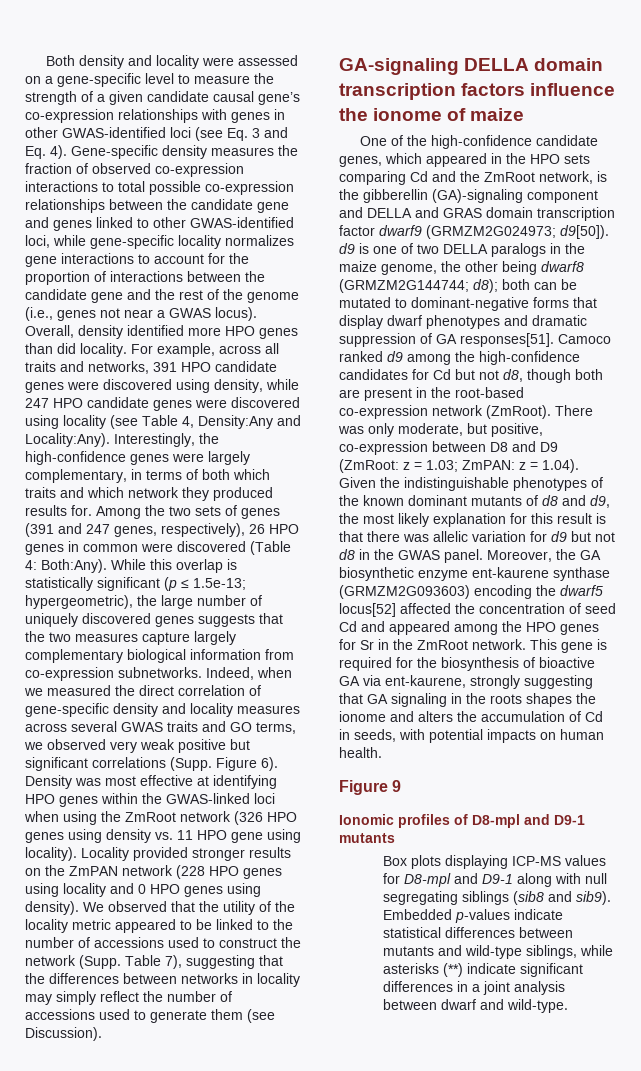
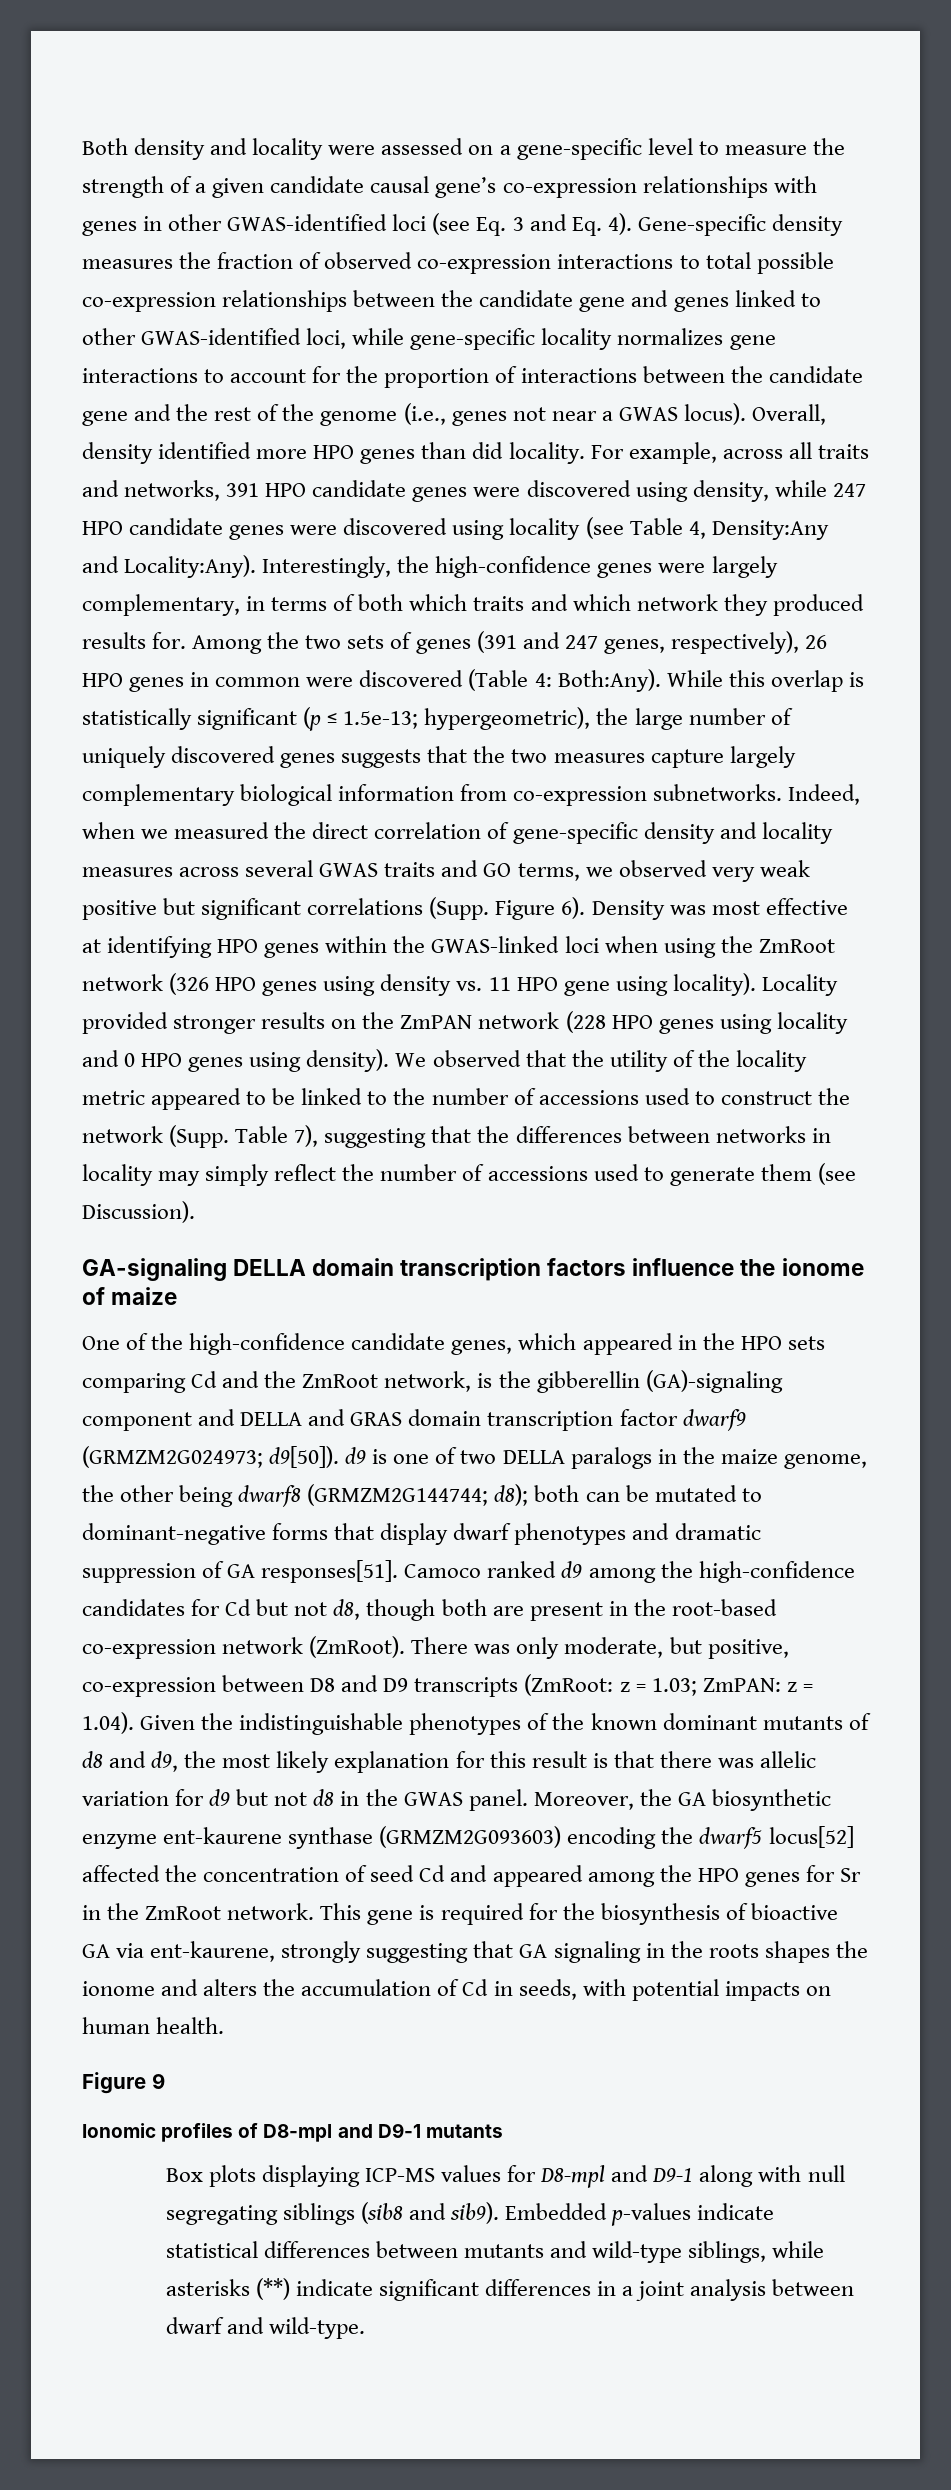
- There was only moderate, but positive, co-expression between D8 and D9 (ZmRoot: z = 1.03; ZmPAN: z = 1.04). Given the indistinguishable phenotypes of the known dominant mutants of d8 and d9, the most likely explanation for this result is that there was allelic variation for d9 but not d8 in the GWAS panel.
+ There was only moderate, but positive, co-expression between D8 and D9 transcripts (ZmRoot: z = 1.03; ZmPAN: z = 1.04). Given the indistinguishable phenotypes of the known dominant mutants of d8 and d9, the most likely explanation for this result is that there was allelic variation for d9 but not d8 in the GWAS panel.

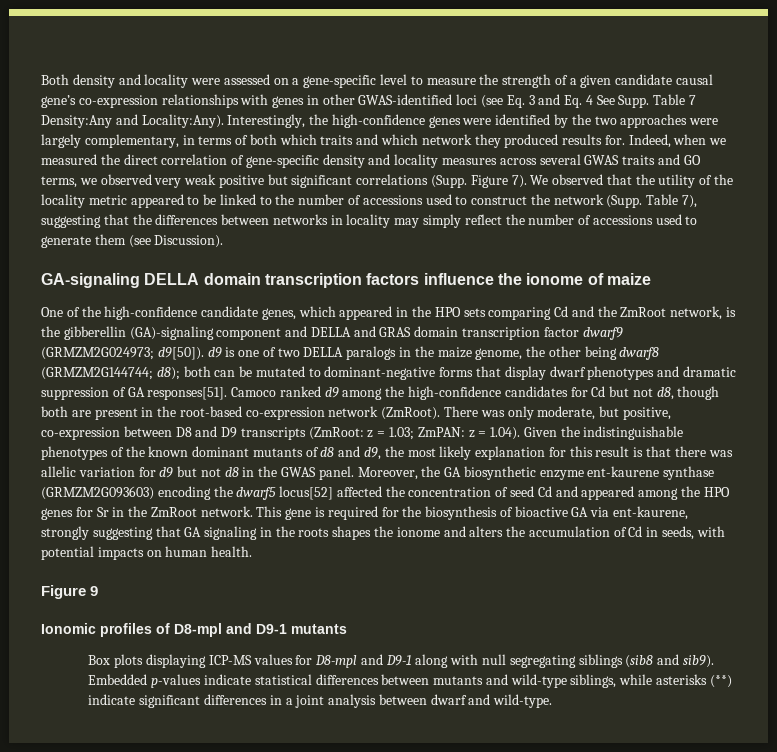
- Both density and locality were assessed on a gene-specific level to measure the strength of a given candidate causal gene’s co-expression relationships with genes in other GWAS-identified loci (see Eq. 3 and Eq. 4). Gene-specific density measures the fraction of observed co-expression interactions to total possible co-expression relationships between the candidate gene and genes linked to other GWAS-identified loci, while gene-specific locality normalizes gene interactions to account for the proportion of interactions between the candidate gene and the rest of the genome (i.e., genes not near a GWAS locus). Overall, density identified more HPO genes than did locality. For example, across all traits and networks, 391 HPO candidate genes were discovered using density, while 247 HPO candidate genes were discovered using locality (see Table 4, Density:Any and Locality:Any).
+ Both density and locality were assessed on a gene-specific level to measure the strength of a given candidate causal gene’s co-expression relationships with genes in other GWAS-identified loci (see Eq. 3 and Eq. 4 See Supp. Table 7 Density:Any and Locality:Any).
- Interestingly, the high-confidence genes were largely complementary, in terms of both which traits and which network they produced results for.
+ Interestingly, the high-confidence genes were identified by the two approaches were largely complementary, in terms of both which traits and which network they produced results for.
- Among the two sets of genes (391 and 247 genes, respectively), 26 HPO genes in common were discovered (Table 4: Both:Any). While this overlap is statistically significant (p ≤ 1.5e-13; hypergeometric), the large number of uniquely discovered genes suggests that the two measures capture largely complementary biological information from co-expression subnetworks.
- Figure 6). Density was most effective at identifying HPO genes within the GWAS-linked loci when using the ZmRoot network (326 HPO genes using density vs. 11 HPO gene using locality). Locality provided stronger results on the ZmPAN network (228 HPO genes using locality and 0 HPO genes using density).
+ Figure 7).

